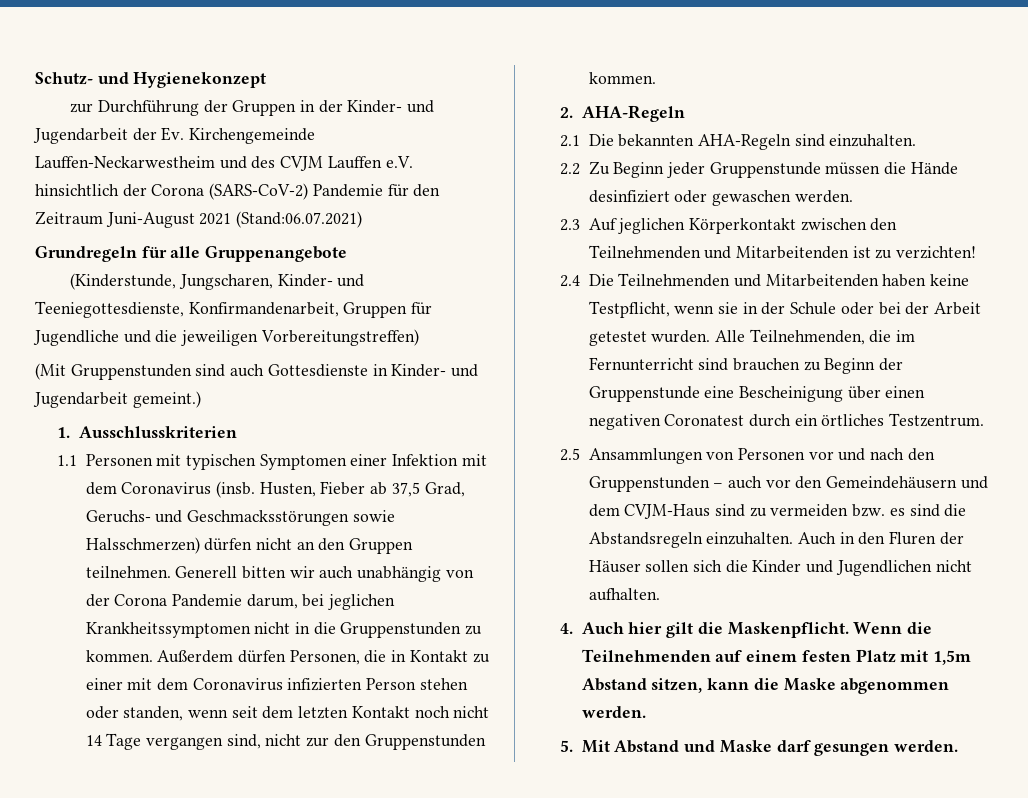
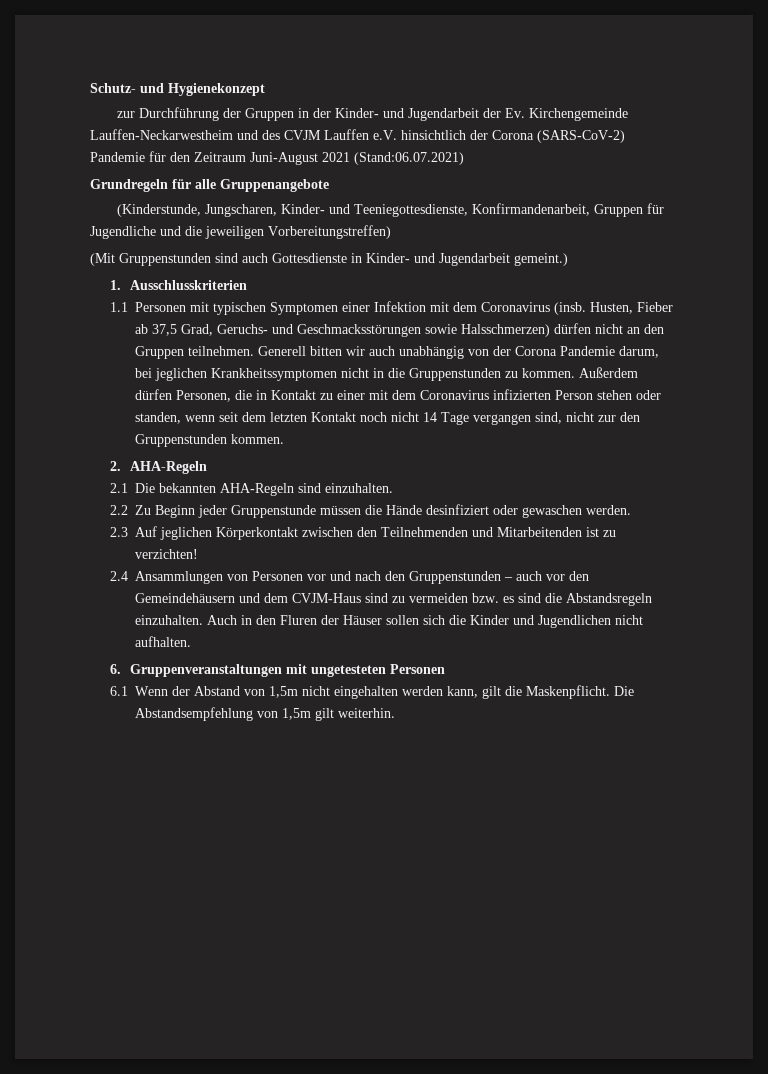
- 2.4 Die Teilnehmenden und Mitarbeitenden haben keine Testpflicht, wenn sie in der Schule oder bei der Arbeit getestet wurden. Alle Teilnehmenden, die im Fernunterricht sind brauchen zu Beginn der Gruppenstunde eine Bescheinigung über einen negativen Coronatest durch ein örtliches Testzentrum.
- 2.5 Ansammlungen von Personen vor und nach den Gruppenstunden – auch vor den Gemeindehäusern und dem CVJM-Haus sind zu vermeiden bzw. es sind die Abstandsregeln einzuhalten.
+ 2.4 Ansammlungen von Personen vor und nach den Gruppenstunden – auch vor den Gemeindehäusern und dem CVJM-Haus sind zu vermeiden bzw. es sind die Abstandsregeln einzuhalten.
- 4. Auch hier gilt die Maskenpflicht. Wenn die Teilnehmenden auf einem festen Platz mit 1,5m Abstand sitzen, kann die Maske abgenommen werden.
- 5. Mit Abstand und Maske darf gesungen werden.
+ 6. Gruppenveranstaltungen mit ungetesteten Personen
+ 6.1 Wenn der Abstand von 1,5m nicht eingehalten werden kann, gilt die Maskenpflicht. Die Abstandsempfehlung von 1,5m gilt weiterhin.

